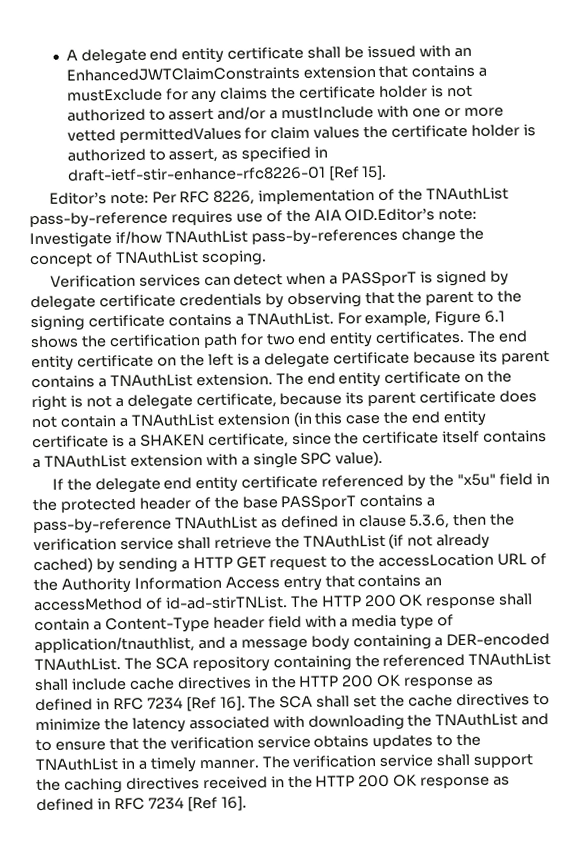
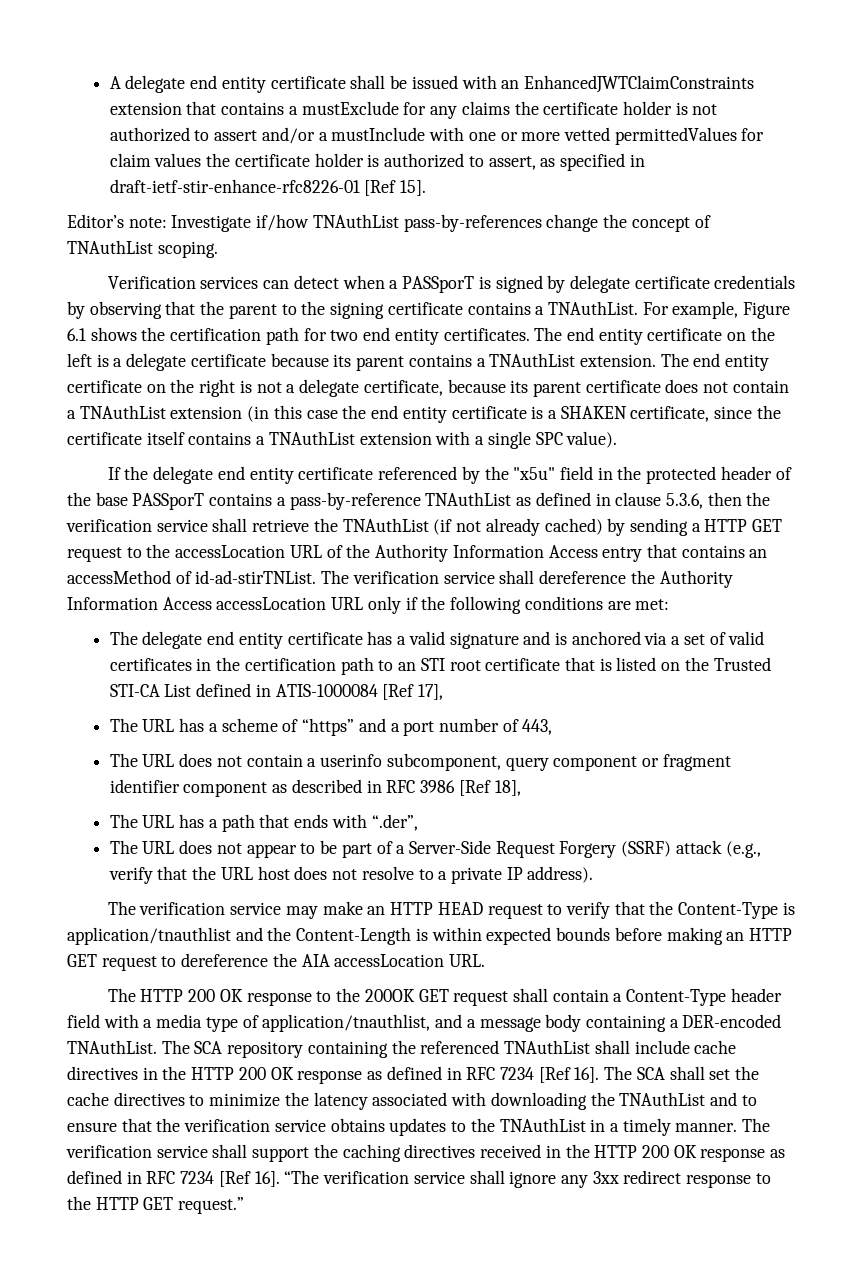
- Editor’s note: Per RFC 8226, implementation of the TNAuthList pass-by-reference requires use of the AIA OID.Editor’s note: Investigate if/how TNAuthList pass-by-references change the concept of TNAuthList scoping.
+ Editor’s note: Investigate if/how TNAuthList pass-by-references change the concept of TNAuthList scoping.
- The HTTP 200 OK response shall contain a Content-Type header field with a media type of application/tnauthlist, and a message body containing a DER-encoded TNAuthList.
+ The verification service shall dereference the Authority Information Access accessLocation URL only if the following conditions are met:
+ The delegate end entity certificate has a valid signature and is anchored via a set of valid certificates in the certification path to an STI root certificate that is listed on the Trusted STI-CA List defined in ATIS-1000084 [Ref 17],
+ The URL has a scheme of “https” and a port number of 443,
+ The URL does not contain a userinfo subcomponent, query component or fragment identifier component as described in RFC 3986 [Ref 18],
+ The URL has a path that ends with “.der”,
+ The URL does not appear to be part of a Server-Side Request Forgery (SSRF) attack (e.g., verify that the URL host does not resolve to a private IP address).
+ The verification service may make an HTTP HEAD request to verify that the Content-Type is application/tnauthlist and the Content-Length is within expected bounds before making an HTTP GET request to dereference the AIA accessLocation URL.
+ The HTTP 200 OK response to the 200OK GET request shall contain a Content-Type header field with a media type of application/tnauthlist, and a message body containing a DER-encoded TNAuthList.
+ “The verification service shall ignore any 3xx redirect response to the HTTP GET request.”

